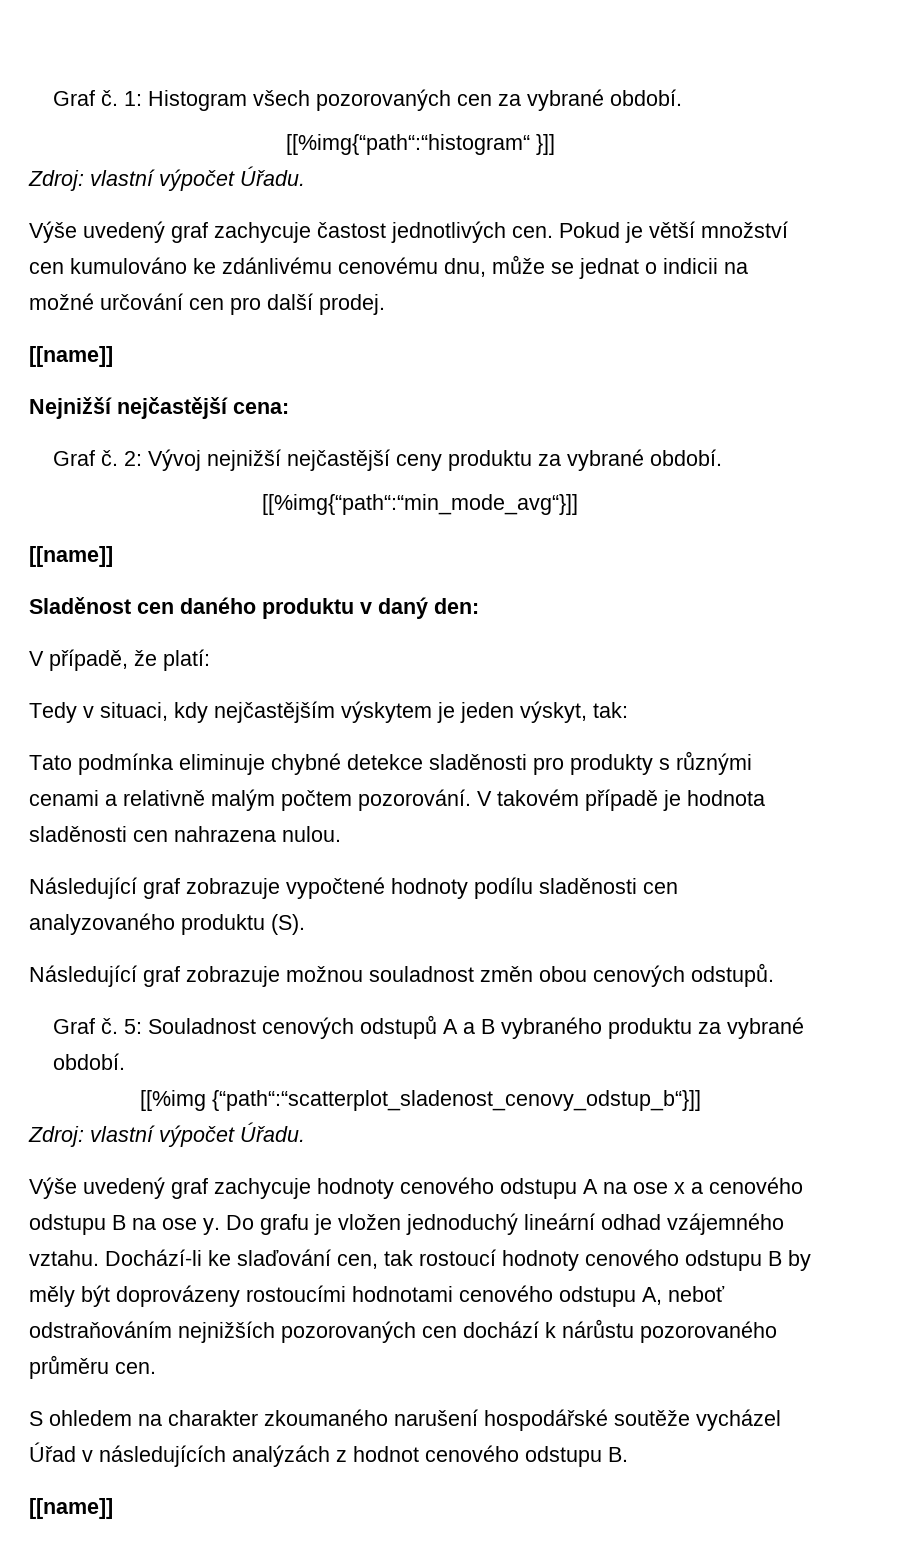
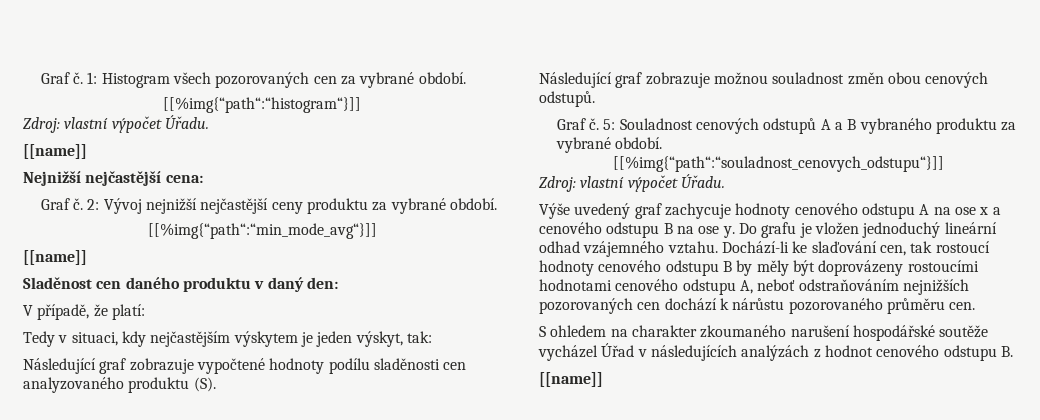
- [[%img{“path“:“histogram“ }]]
+ [[%img{“path“:“histogram“}]]
  Zdroj: vlastní výpočet Úřadu.
- Výše uvedený graf zachycuje častost jednotlivých cen. Pokud je větší množství cen kumulováno ke zdánlivému cenovému dnu, může se jednat o indicii na možné určování cen pro další prodej.
- Tato podmínka eliminuje chybné detekce sladěnosti pro produkty s různými cenami a relativně malým počtem pozorování. V takovém případě je hodnota sladěnosti cen nahrazena nulou.
- [[%img {“path“:“scatterplot_sladenost_cenovy_odstup_b“}]]
+ [[%img{“path“:“souladnost_cenovych_odstupu“}]]

